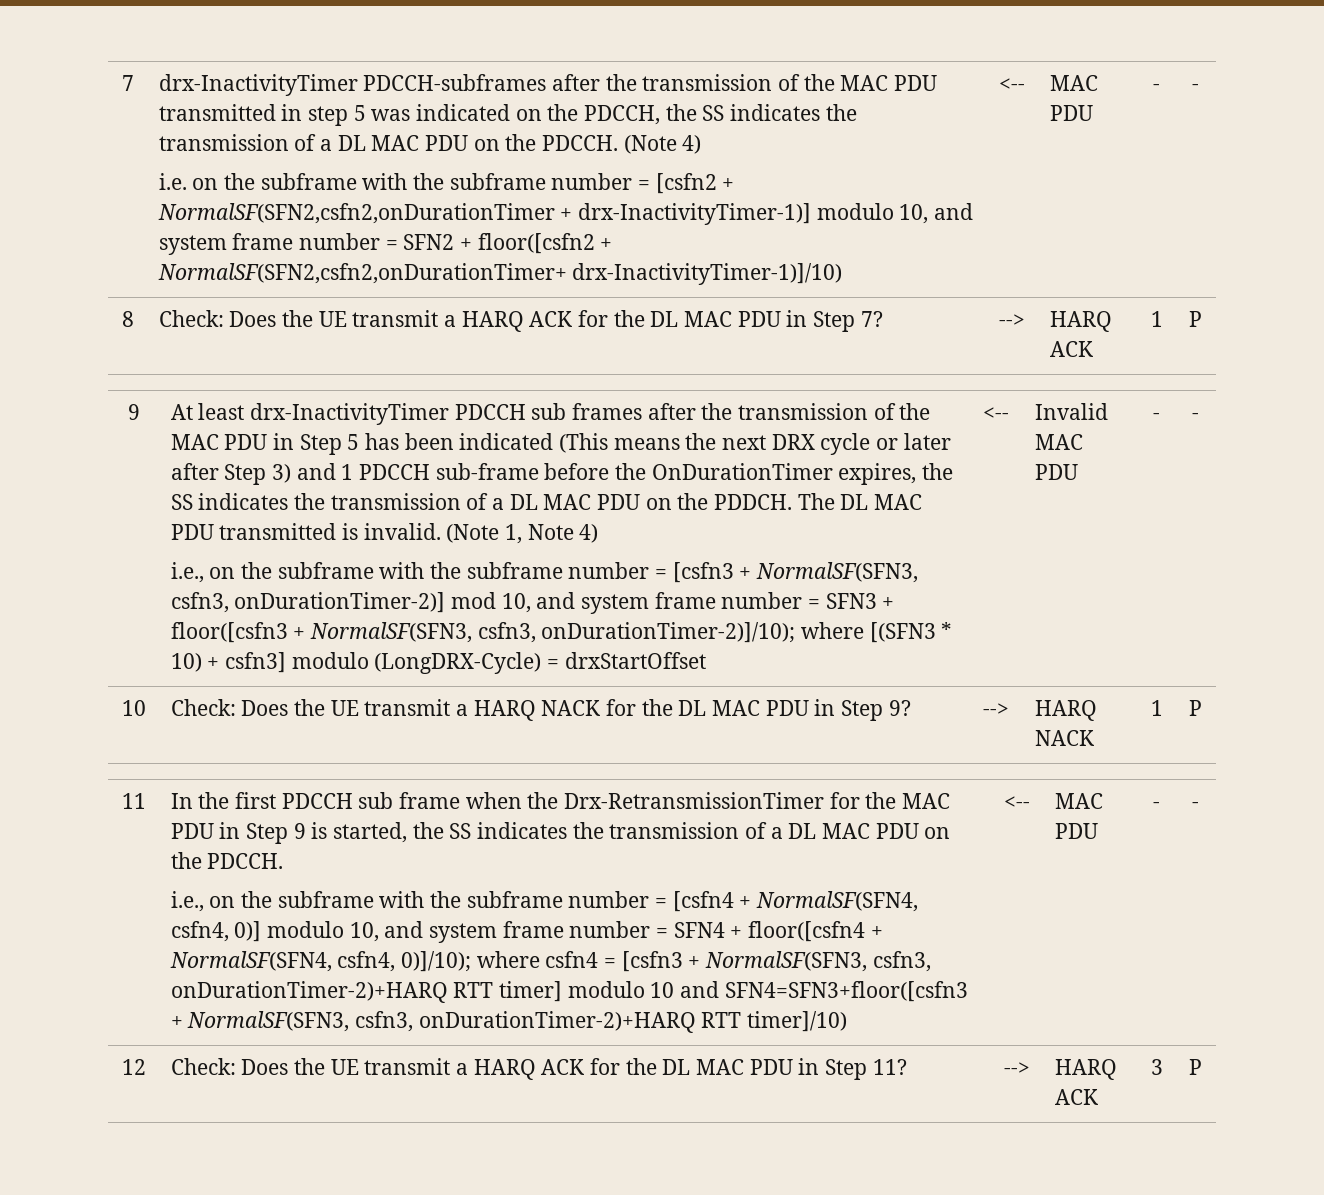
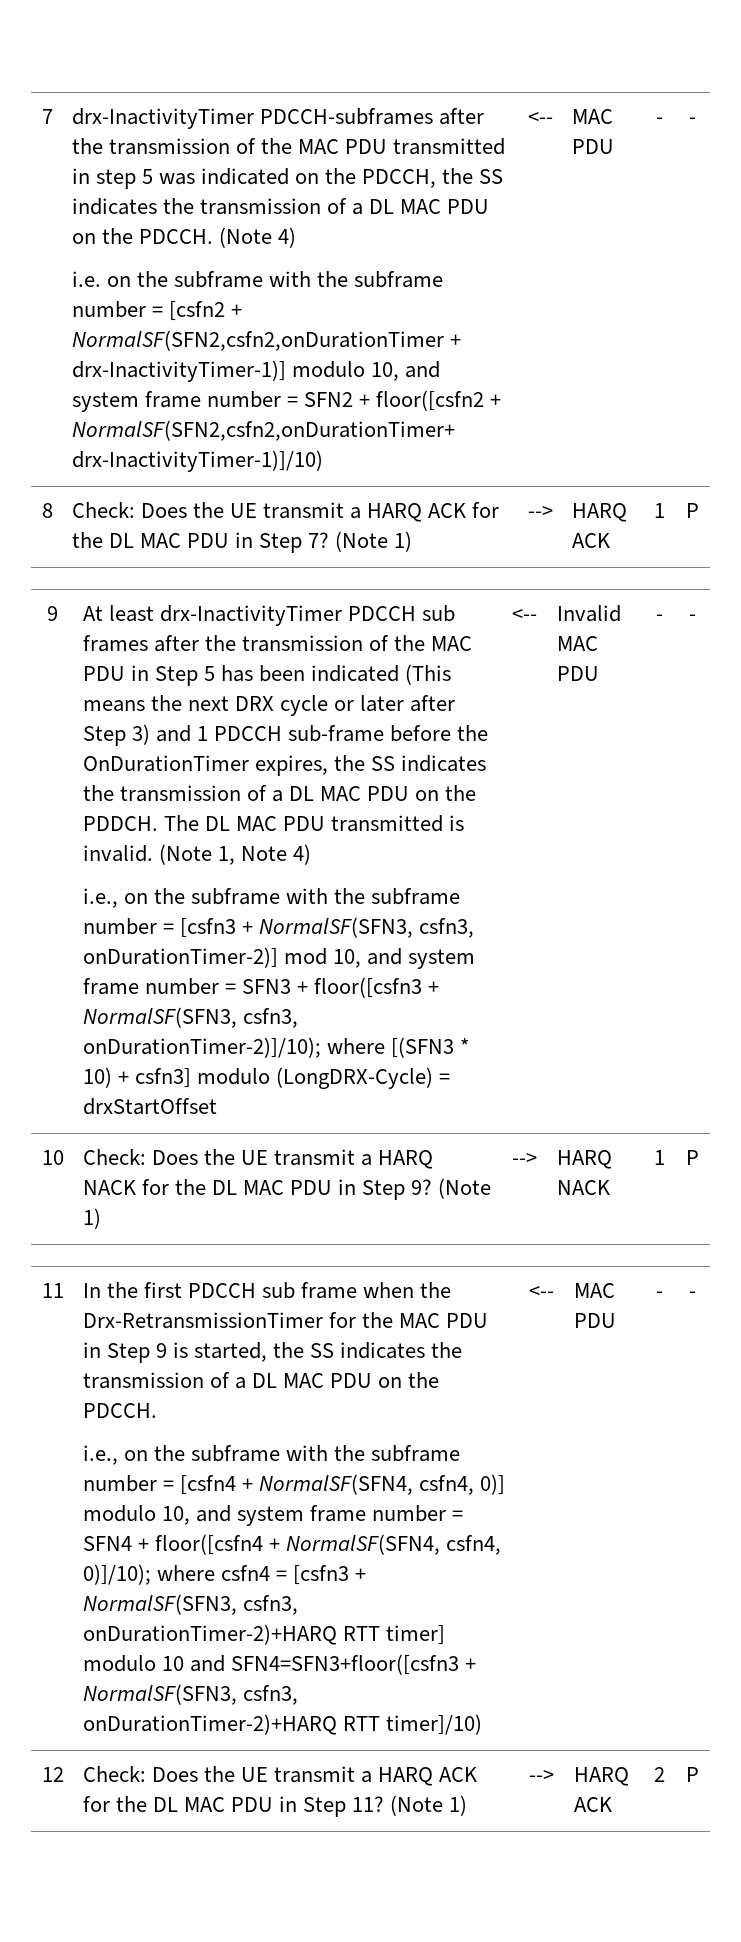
- 8 | Check: Does the UE transmit a HARQ ACK for the DL MAC PDU in Step 7? | --> | HARQ ACK | 1 | P
+ 8 | Check: Does the UE transmit a HARQ ACK for the DL MAC PDU in Step 7? (Note 1) | --> | HARQ ACK | 1 | P
- 10 | Check: Does the UE transmit a HARQ NACK for the DL MAC PDU in Step 9? | --> | HARQ NACK | 1 | P
+ 10 | Check: Does the UE transmit a HARQ NACK for the DL MAC PDU in Step 9? (Note 1) | --> | HARQ NACK | 1 | P
- 12 | Check: Does the UE transmit a HARQ ACK for the DL MAC PDU in Step 11? | --> | HARQ ACK | 3 | P
+ 12 | Check: Does the UE transmit a HARQ ACK for the DL MAC PDU in Step 11? (Note 1) | --> | HARQ ACK | 2 | P

